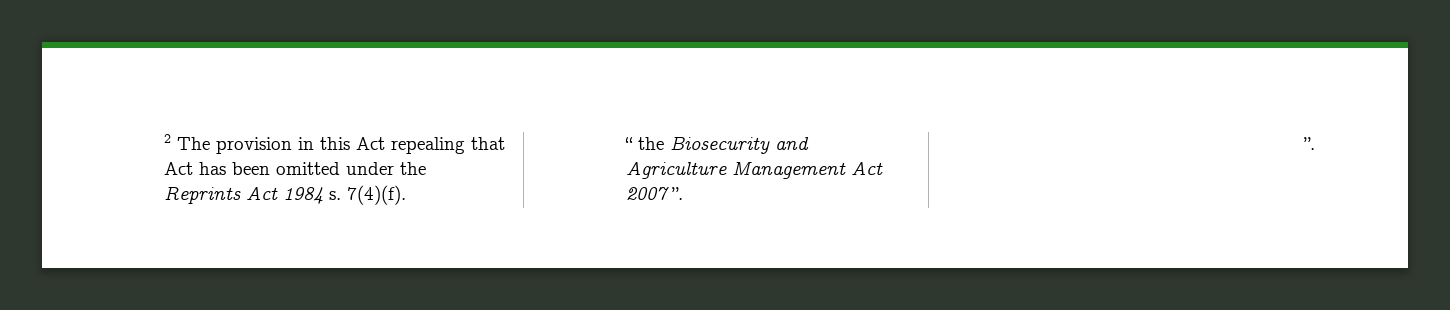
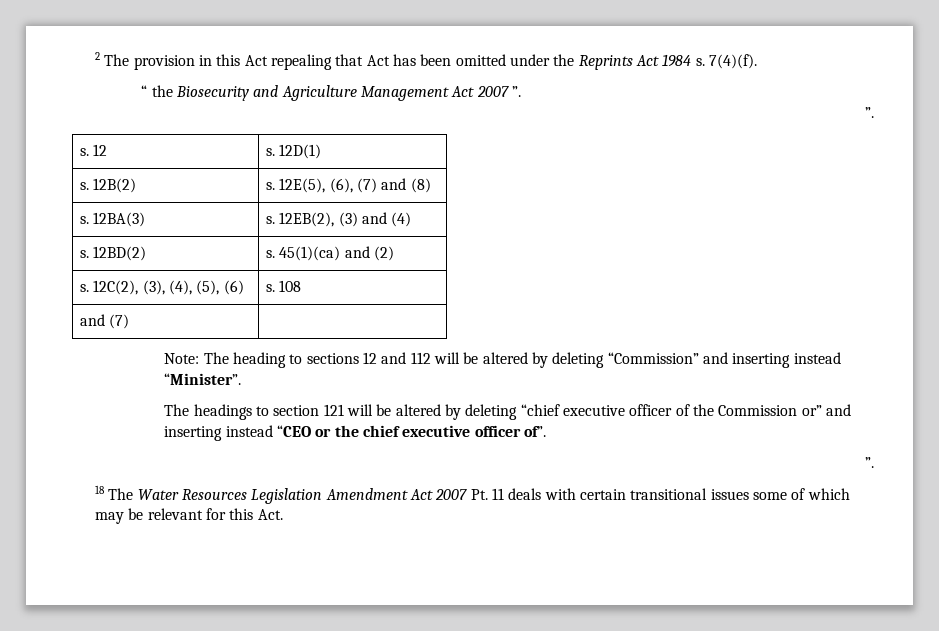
+ s. 12 | s. 12D(1)
+ s. 12B(2) | s. 12E(5), (6), (7) and (8)
+ s. 12BA(3) | s. 12EB(2), (3) and (4)
+ s. 12BD(2) | s. 45(1)(ca) and (2)
+ s. 12C(2), (3), (4), (5), (6) | s. 108
+ and (7) |
+ Note: The heading to sections 12 and 112 will be altered by deleting “Commission” and inserting instead “Minister”.
+ The headings to section 121 will be altered by deleting “chief executive officer of the Commission or” and inserting instead “CEO or the chief executive officer of”.
+ ”.
+ 18 The Water Resources Legislation Amendment Act 2007 Pt. 11 deals with certain transitional issues some of which may be relevant for this Act.

